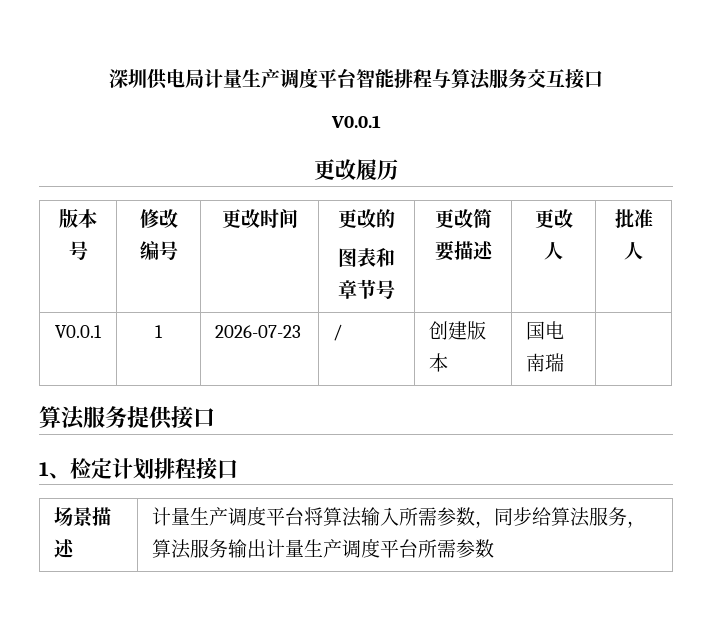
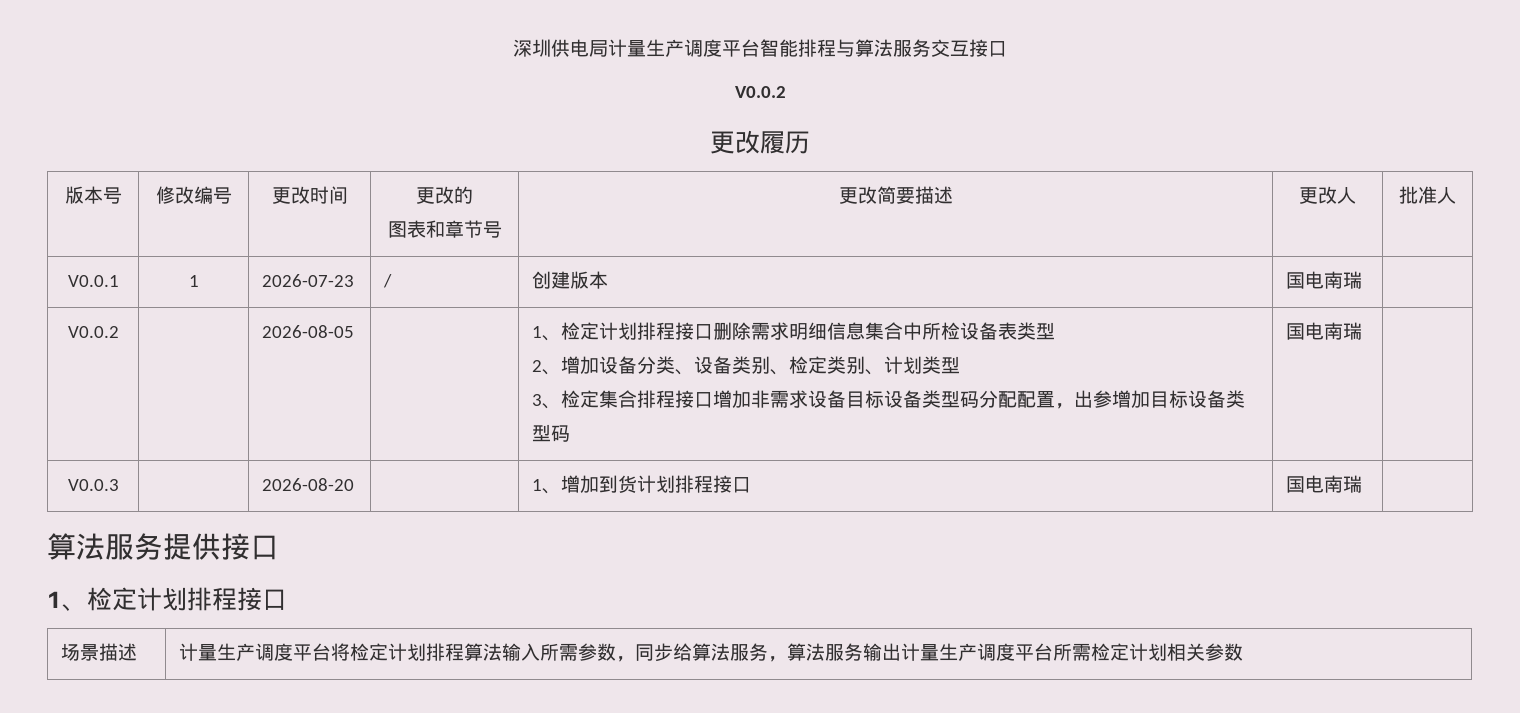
  深圳供电局计量生产调度平台智能排程与算法服务交互接口
- V0.0.1
+ V0.0.2
+ V0.0.2 | | 2026-08-05 | | 1、检定计划排程接口删除需求明细信息集合中所检设备表类型
+ 2、增加设备分类、设备类别、检定类别、计划类型
+ 3、检定集合排程接口增加非需求设备目标设备类型码分配配置，出参增加目标设备类型码 | 国电南瑞 |
+ V0.0.3 | | 2026-08-20 | | 1、增加到货计划排程接口 | 国电南瑞 |
- 场景描述 | 计量生产调度平台将算法输入所需参数，同步给算法服务，算法服务输出计量生产调度平台所需参数
+ 场景描述 | 计量生产调度平台将检定计划排程算法输入所需参数，同步给算法服务，算法服务输出计量生产调度平台所需检定计划相关参数

